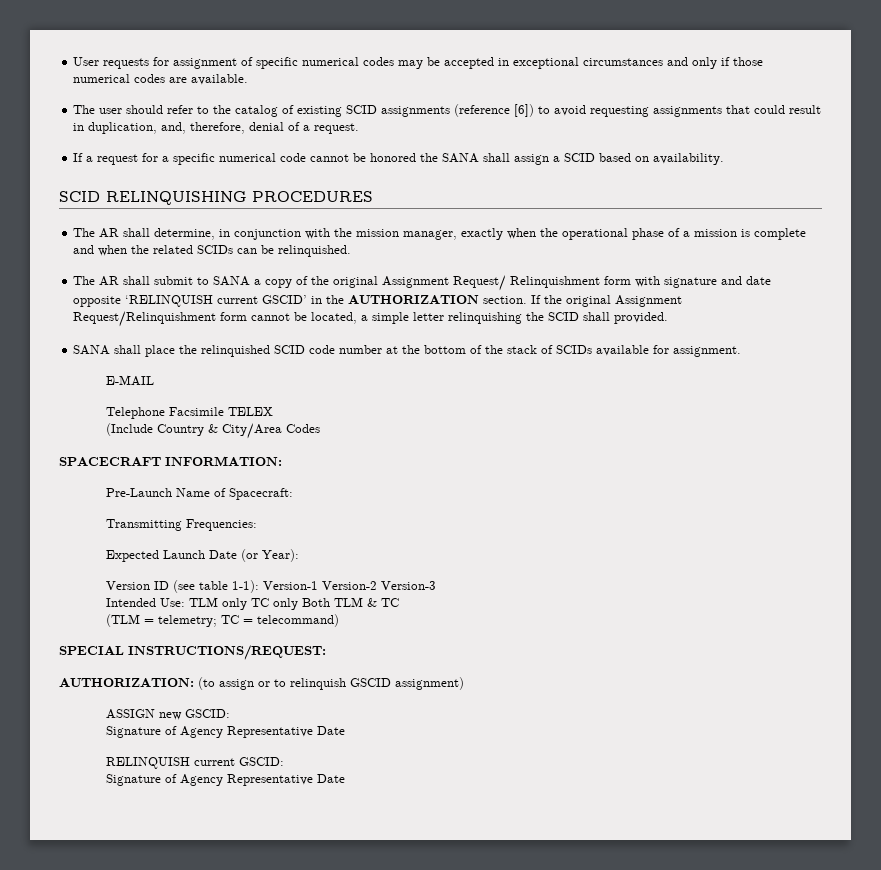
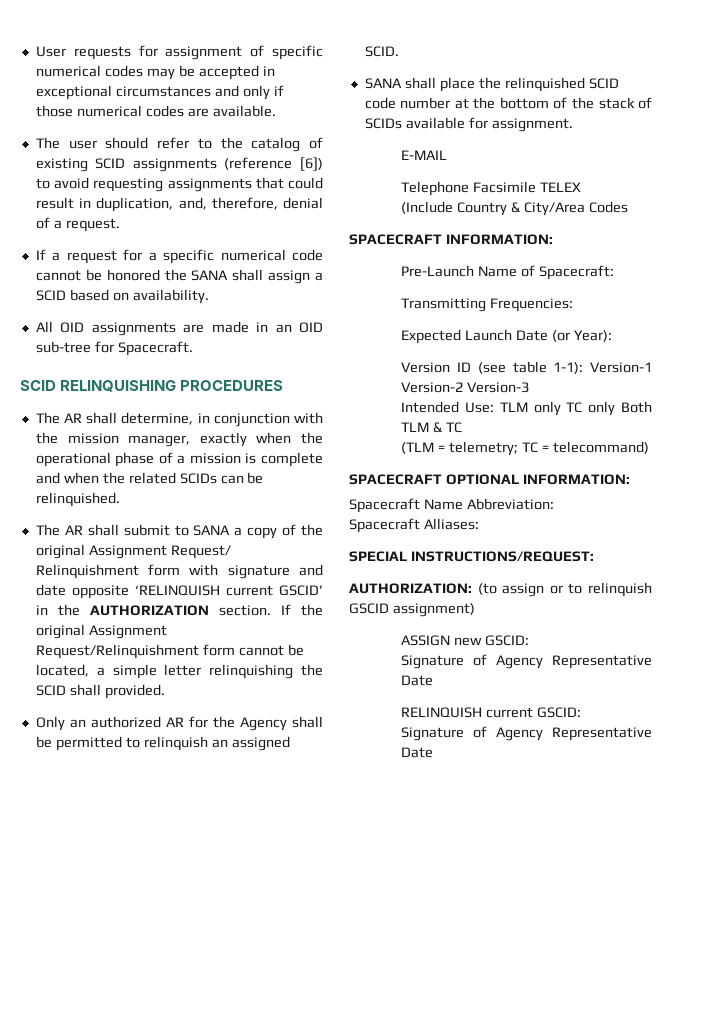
+ All OID assignments are made in an OID sub-tree for Spacecraft.
+ Only an authorized AR for the Agency shall be permitted to relinquish an assigned SCID.
+ SPACECRAFT OPTIONAL INFORMATION:
+ Spacecraft Name Abbreviation:
+ Spacecraft Alliases:

